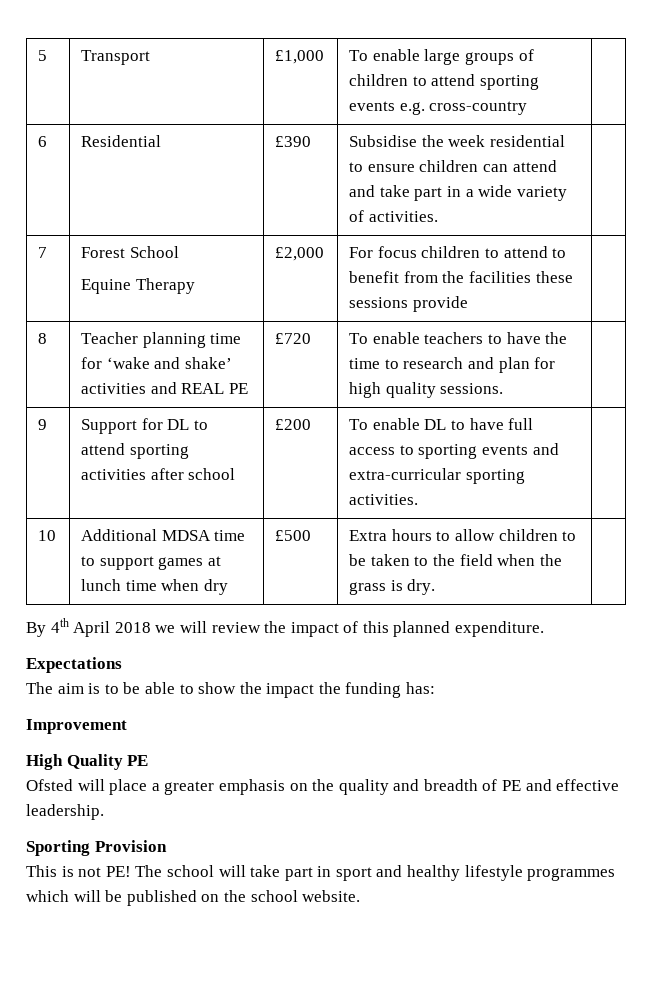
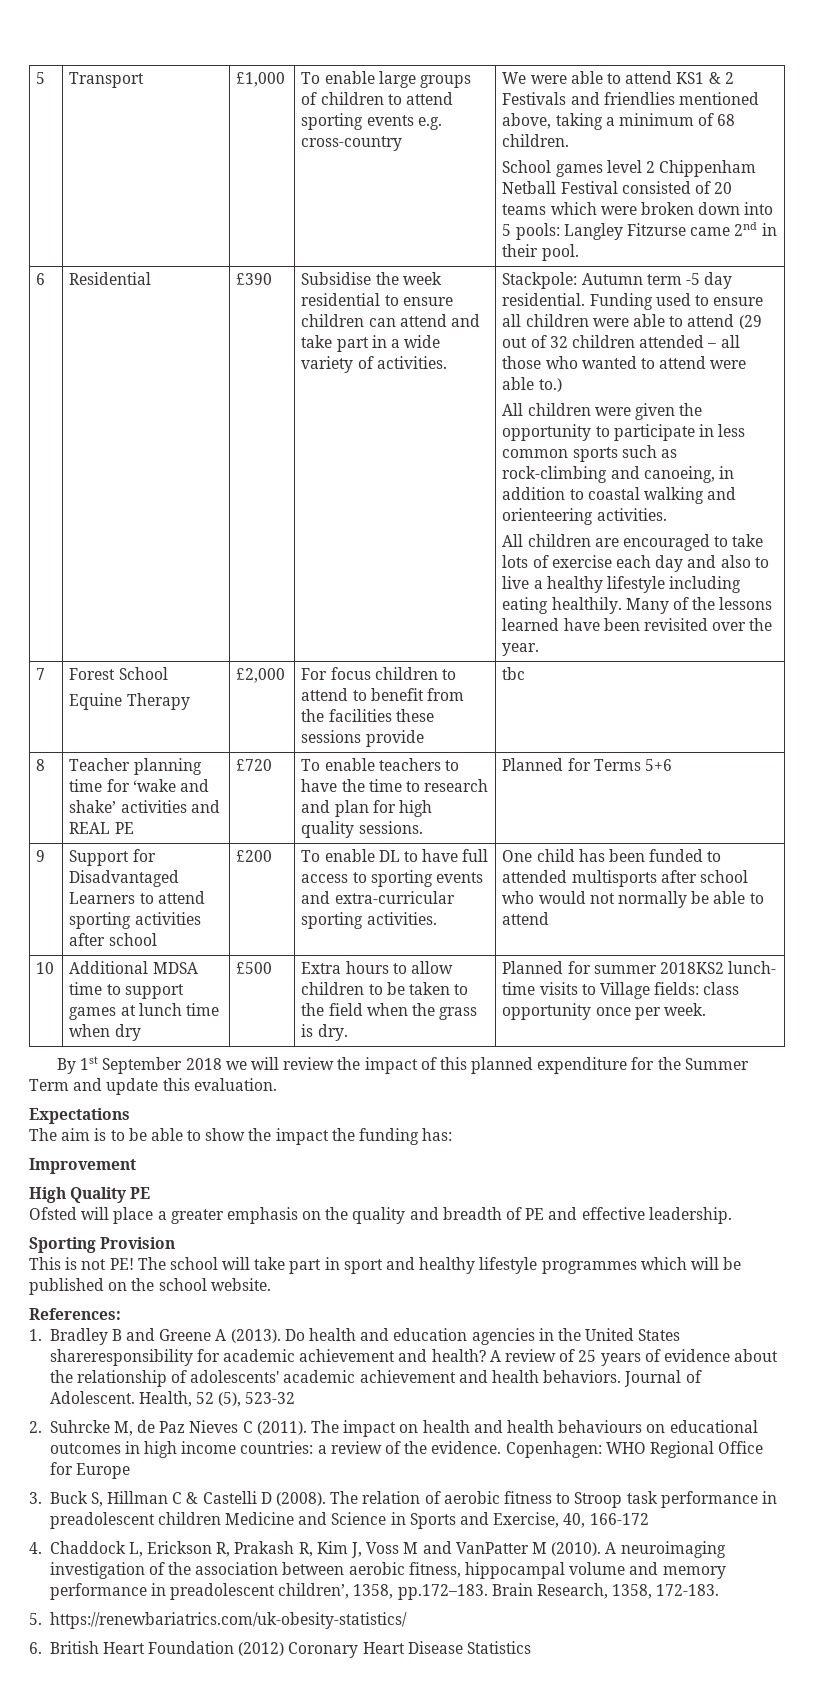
+ We were able to attend KS1 & 2 Festivals and friendlies mentioned above, taking a minimum of 68 children.
+ School games level 2 Chippenham Netball Festival consisted of 20 teams which were broken down into 5 pools: Langley Fitzurse came 2nd in their pool.
+ Stackpole: Autumn term -5 day residential. Funding used to ensure all children were able to attend (29 out of 32 children attended – all those who wanted to attend were able to.)
+ All children were given the opportunity to participate in less common sports such as rock-climbing and canoeing, in addition to coastal walking and orienteering activities.
+ All children are encouraged to take lots of exercise each day and also to live a healthy lifestyle including eating healthily. Many of the lessons learned have been revisited over the year.
  7 | Forest School
- Equine Therapy | £2,000 | For focus children to attend to benefit from the facilities these sessions provide |
+ Equine Therapy | £2,000 | For focus children to attend to benefit from the facilities these sessions provide | tbc
- 8 | Teacher planning time for ‘wake and shake’ activities and REAL PE | £720 | To enable teachers to have the time to research and plan for high quality sessions. |
+ 8 | Teacher planning time for ‘wake and shake’ activities and REAL PE | £720 | To enable teachers to have the time to research and plan for high quality sessions. | Planned for Terms 5+6
- Support for DL to attend sporting activities after school
+ Support for Disadvantaged Learners to attend sporting activities after school
+ One child has been funded to attended multisports after school who would not normally be able to attend
+ Planned for summer 2018KS2 lunch- time visits to Village fields: class opportunity once per week.
- By 4th April 2018 we will review the impact of this planned expenditure.
+ By 1st September 2018 we will review the impact of this planned expenditure for the Summer Term and update this evaluation.
+ References:
+ 1. Bradley B and Greene A (2013). Do health and education agencies in the United States shareresponsibility for academic achievement and health? A review of 25 years of evidence about the relationship of adolescents' academic achievement and health behaviors. Journal of Adolescent. Health, 52 (5), 523-32
+ 2. Suhrcke M, de Paz Nieves C (2011). The impact on health and health behaviours on educational outcomes in high income countries: a review of the evidence. Copenhagen: WHO Regional Office for Europe
+ 3. Buck S, Hillman C & Castelli D (2008). The relation of aerobic fitness to Stroop task performance in preadolescent children Medicine and Science in Sports and Exercise, 40, 166-172
+ 4. Chaddock L, Erickson R, Prakash R, Kim J, Voss M and VanPatter M (2010). A neuroimaging investigation of the association between aerobic fitness, hippocampal volume and memory performance in preadolescent children’, 1358, pp.172–183. Brain Research, 1358, 172-183.
+ 5. https://renewbariatrics.com/uk-obesity-statistics/
+ 6. British Heart Foundation (2012) Coronary Heart Disease Statistics

